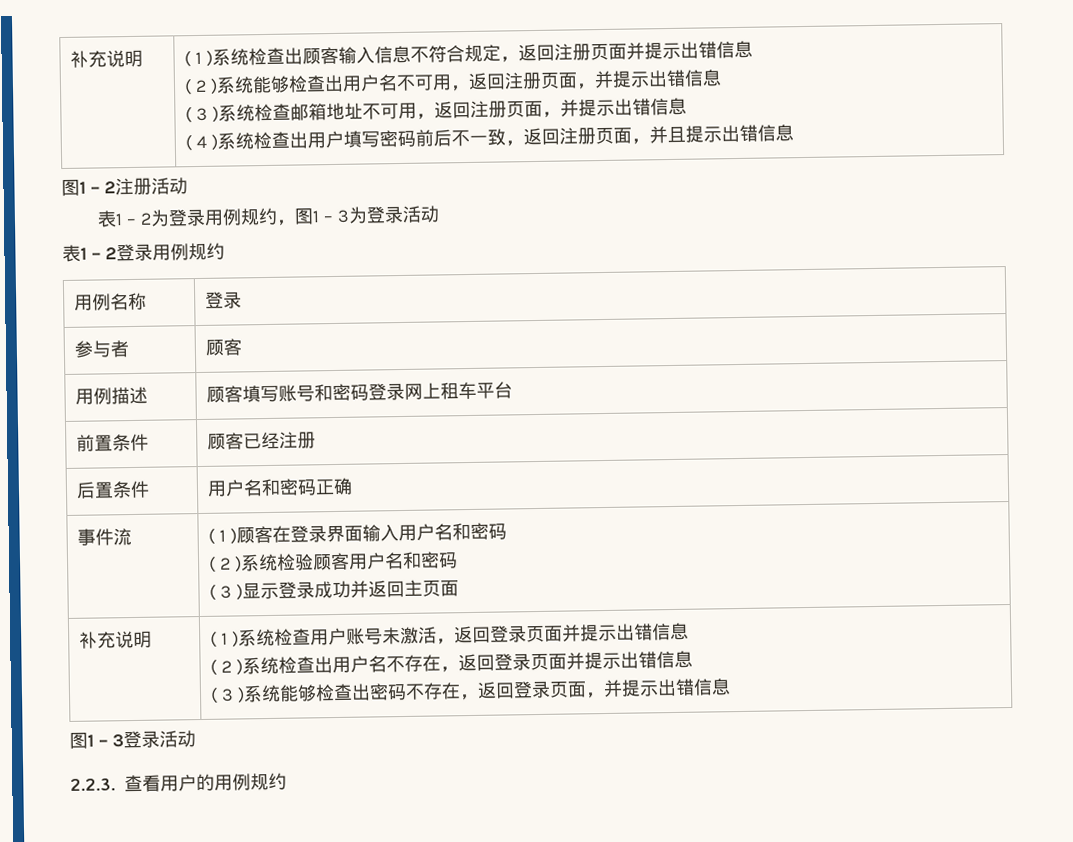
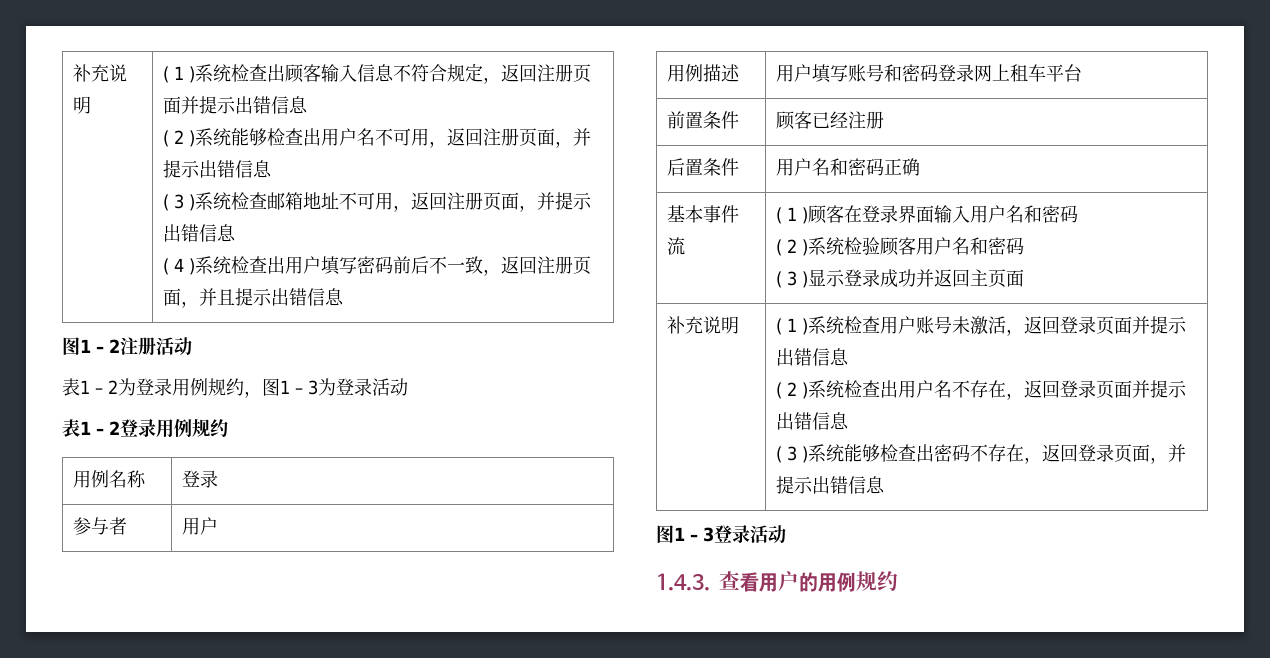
- 参与者 | 顾客
+ 参与者 | 用户
- 用例描述 | 顾客填写账号和密码登录网上租车平台
+ 用例描述 | 用户填写账号和密码登录网上租车平台
- 事件流 | ( 1 )顾客在登录界面输入用户名和密码
+ 基本事件流 | ( 1 )顾客在登录界面输入用户名和密码
- 2.2.3.查看用户的用例规约
+ 1.4.3.查看用户的用例规约

